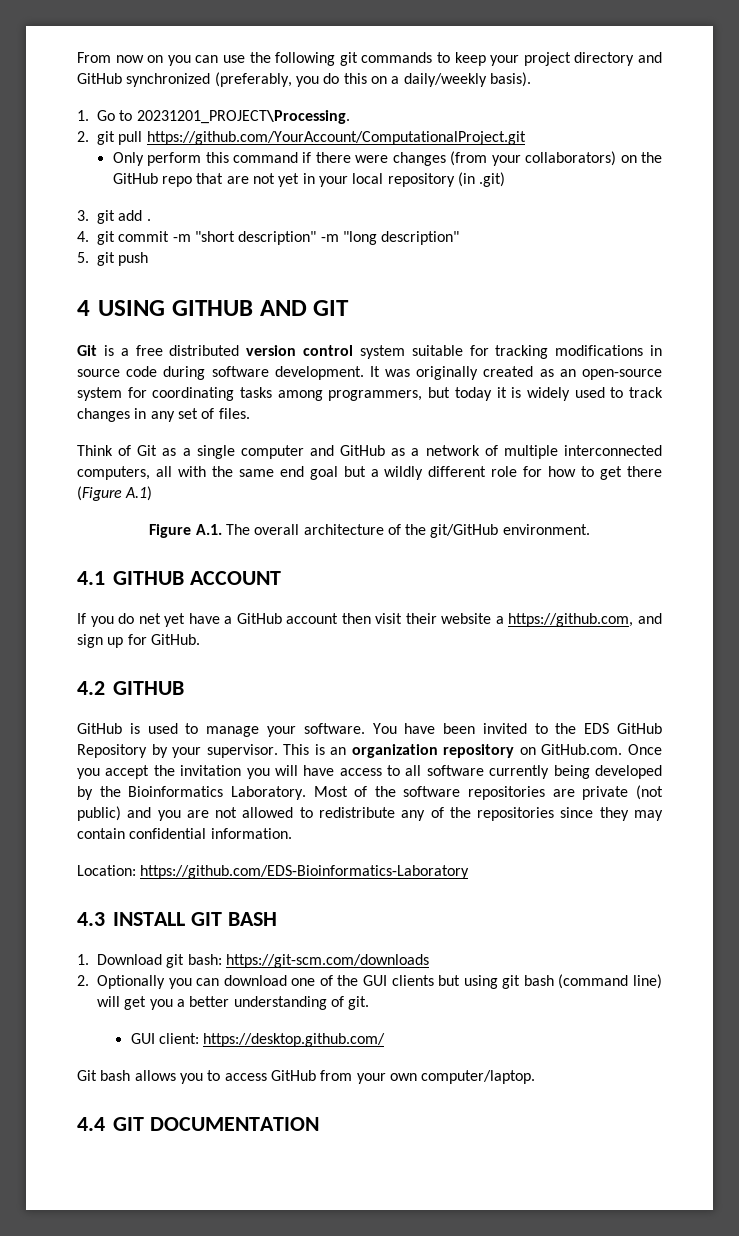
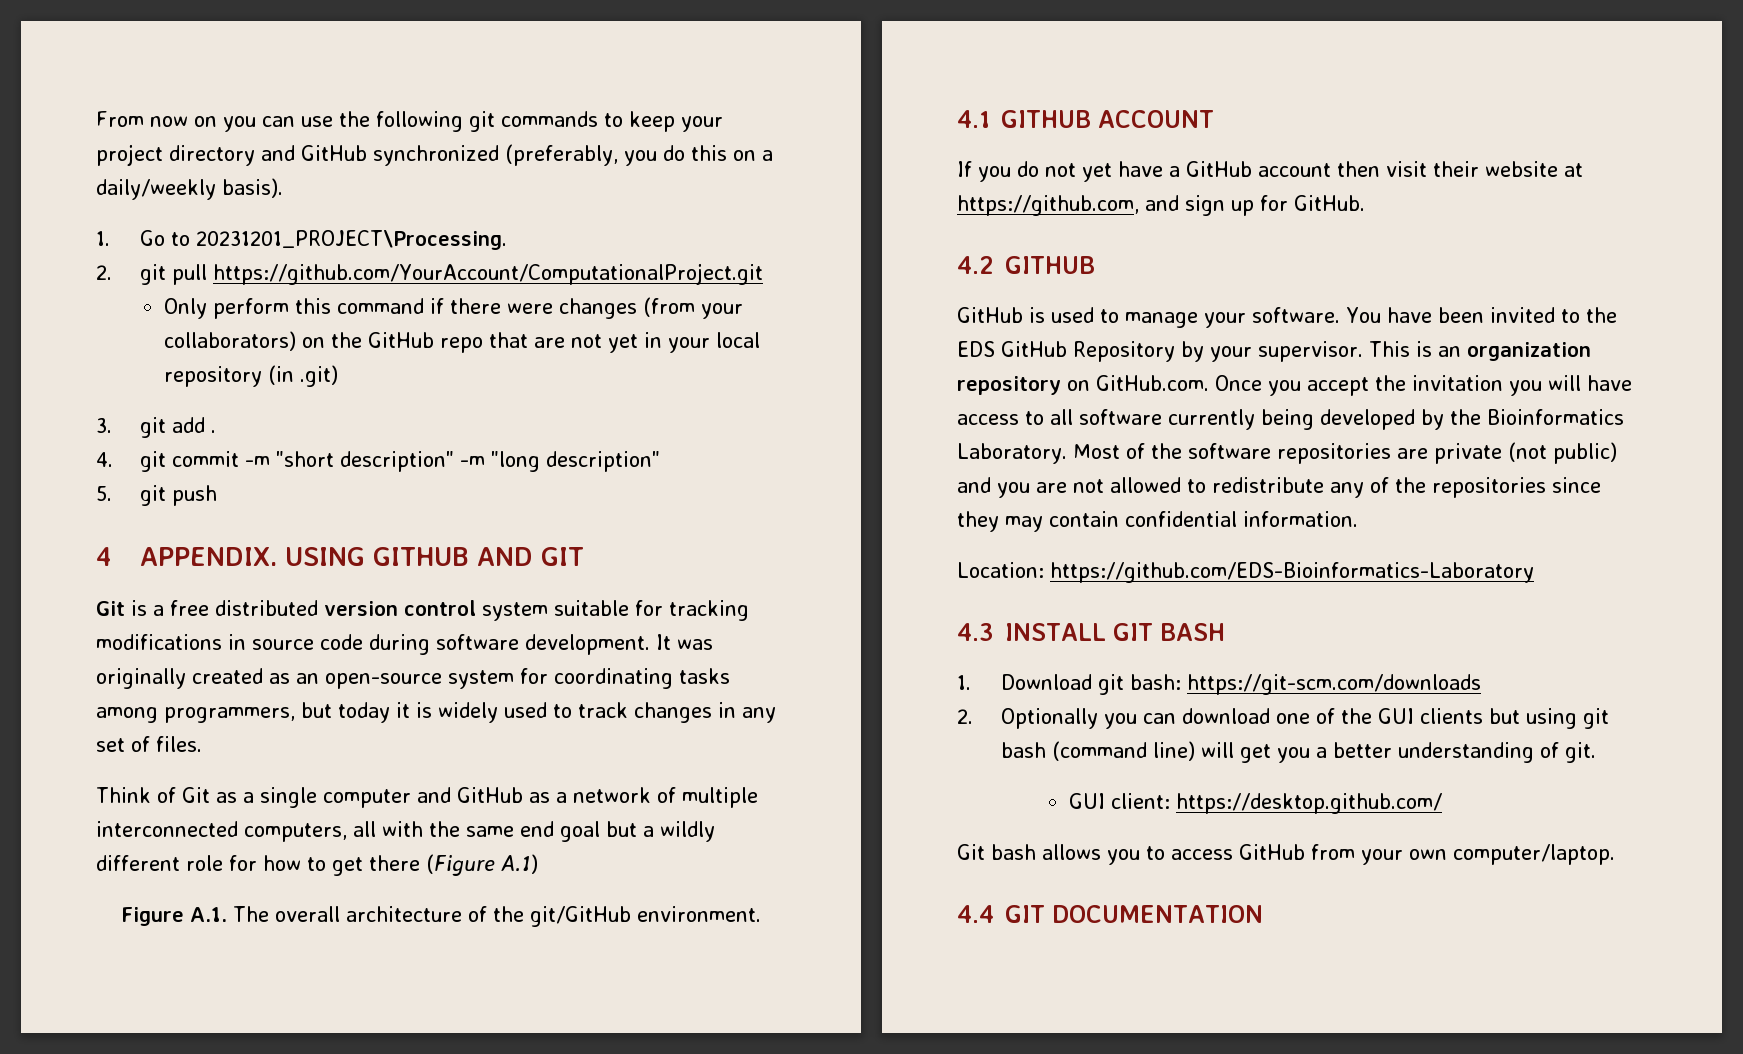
- 4 USING GITHUB AND GIT
+ 4 APPENDIX. USING GITHUB AND GIT
- If you do net yet have a GitHub account then visit their website a https://github.com, and sign up for GitHub.
+ If you do not yet have a GitHub account then visit their website at https://github.com, and sign up for GitHub.

